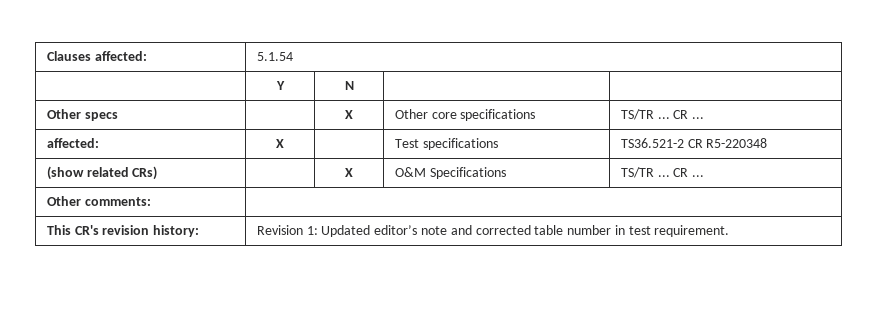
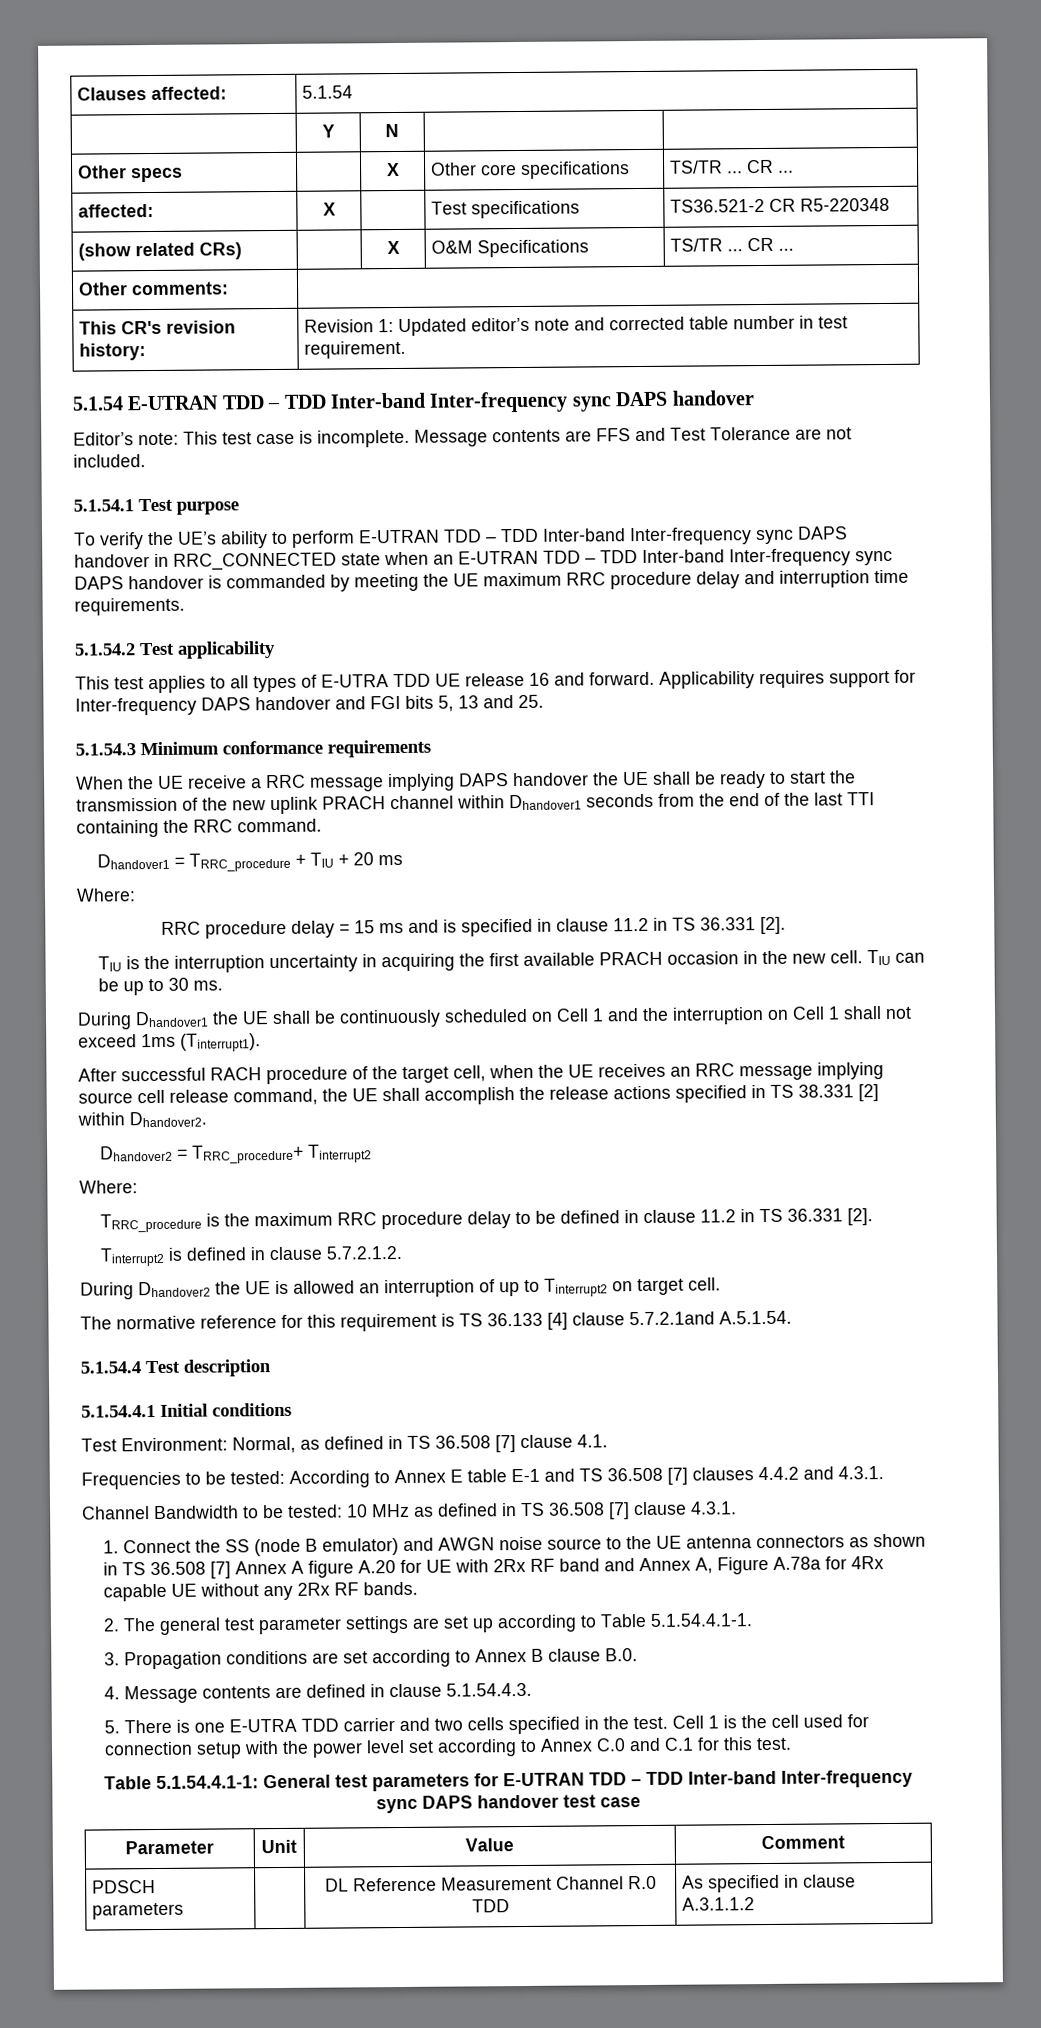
+ 5.1.54 E-UTRAN TDD – TDD Inter-band Inter-frequency sync DAPS handover
+ Editor’s note: This test case is incomplete. Message contents are FFS and Test Tolerance are not included.
+ 5.1.54.1 Test purpose
+ To verify the UE’s ability to perform E-UTRAN TDD – TDD Inter-band Inter-frequency sync DAPS handover in RRC_CONNECTED state when an E-UTRAN TDD – TDD Inter-band Inter-frequency sync DAPS handover is commanded by meeting the UE maximum RRC procedure delay and interruption time requirements.
+ 5.1.54.2 Test applicability
+ This test applies to all types of E-UTRA TDD UE release 16 and forward. Applicability requires support for Inter-frequency DAPS handover and FGI bits 5, 13 and 25.
+ 5.1.54.3 Minimum conformance requirements
+ When the UE receive a RRC message implying DAPS handover the UE shall be ready to start the transmission of the new uplink PRACH channel within Dhandover1 seconds from the end of the last TTI containing the RRC command.
+ Dhandover1 = TRRC_procedure + TIU + 20 ms
+ Where:
+ RRC procedure delay = 15 ms and is specified in clause 11.2 in TS 36.331 [2].
+ TIU is the interruption uncertainty in acquiring the first available PRACH occasion in the new cell. TIU can be up to 30 ms.
+ During Dhandover1 the UE shall be continuously scheduled on Cell 1 and the interruption on Cell 1 shall not exceed 1ms (Tinterrupt1).
+ After successful RACH procedure of the target cell, when the UE receives an RRC message implying source cell release command, the UE shall accomplish the release actions specified in TS 38.331 [2] within Dhandover2.
+ Dhandover2 = TRRC_procedure+ Tinterrupt2
+ Where:
+ TRRC_procedure is the maximum RRC procedure delay to be defined in clause 11.2 in TS 36.331 [2].
+ Tinterrupt2 is defined in clause 5.7.2.1.2.
+ During Dhandover2 the UE is allowed an interruption of up to Tinterrupt2 on target cell.
+ The normative reference for this requirement is TS 36.133 [4] clause 5.7.2.1and A.5.1.54.
+ 5.1.54.4 Test description
+ 5.1.54.4.1 Initial conditions
+ Test Environment: Normal, as defined in TS 36.508 [7] clause 4.1.
+ Frequencies to be tested: According to Annex E table E-1 and TS 36.508 [7] clauses 4.4.2 and 4.3.1.
+ Channel Bandwidth to be tested: 10 MHz as defined in TS 36.508 [7] clause 4.3.1.
+ 1. Connect the SS (node B emulator) and AWGN noise source to the UE antenna connectors as shown in TS 36.508 [7] Annex A figure A.20 for UE with 2Rx RF band and Annex A, Figure A.78a for 4Rx capable UE without any 2Rx RF bands.
+ 2. The general test parameter settings are set up according to Table 5.1.54.4.1-1.
+ 3. Propagation conditions are set according to Annex B clause B.0.
+ 4. Message contents are defined in clause 5.1.54.4.3.
+ 5. There is one E-UTRA TDD carrier and two cells specified in the test. Cell 1 is the cell used for connection setup with the power level set according to Annex C.0 and C.1 for this test.
+ Table 5.1.54.4.1-1: General test parameters for E-UTRAN TDD – TDD Inter-band Inter-frequency sync DAPS handover test case
+ Parameter | Unit | Value | Comment
+ PDSCH parameters | | DL Reference Measurement Channel R.0 TDD | As specified in clause A.3.1.1.2

